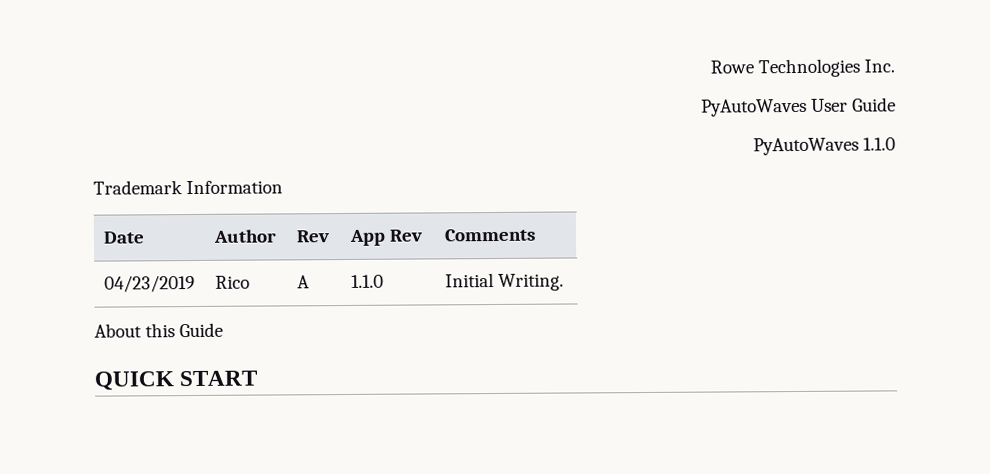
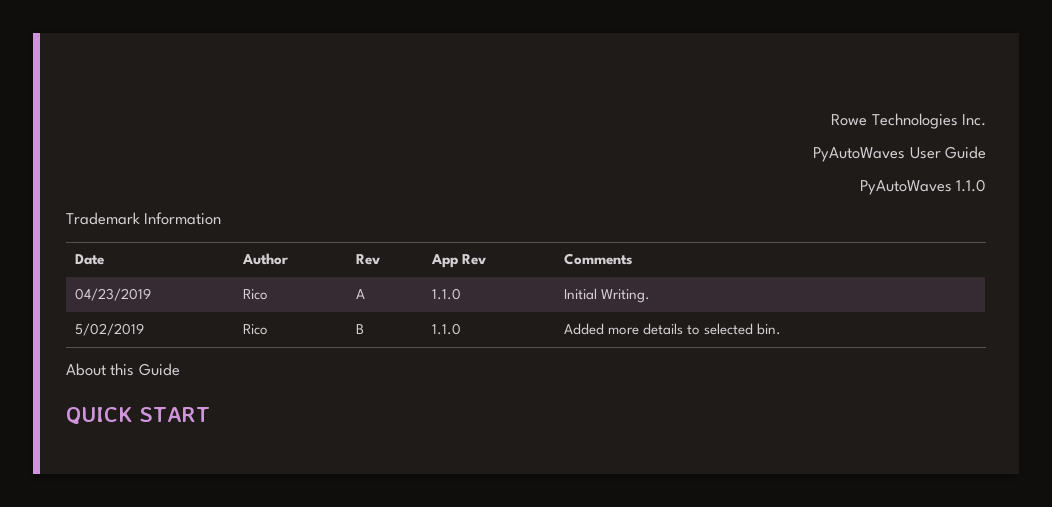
+ 5/02/2019 | Rico | B | 1.1.0 | Added more details to selected bin.

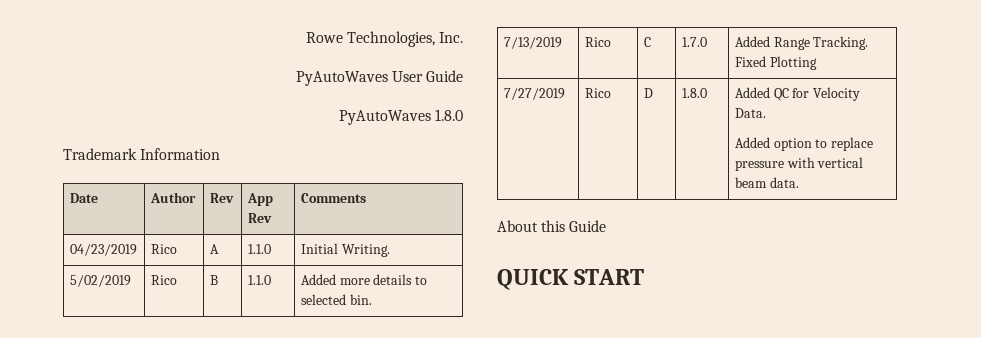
- Rowe Technologies Inc.
+ Rowe Technologies, Inc.
- PyAutoWaves 1.1.0
+ PyAutoWaves 1.8.0
+ 7/13/2019 | Rico | C | 1.7.0 | Added Range Tracking. Fixed Plotting
+ 7/27/2019 | Rico | D | 1.8.0 | Added QC for Velocity Data.
+ Added option to replace pressure with vertical beam data.

